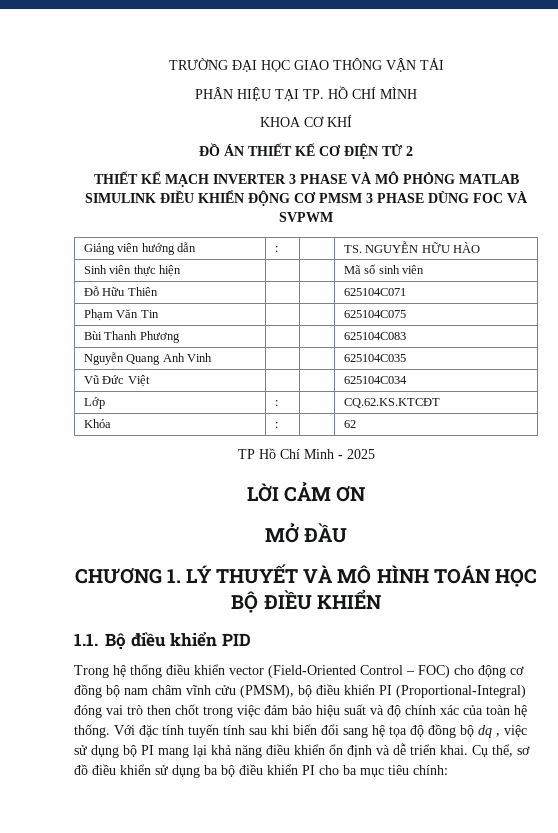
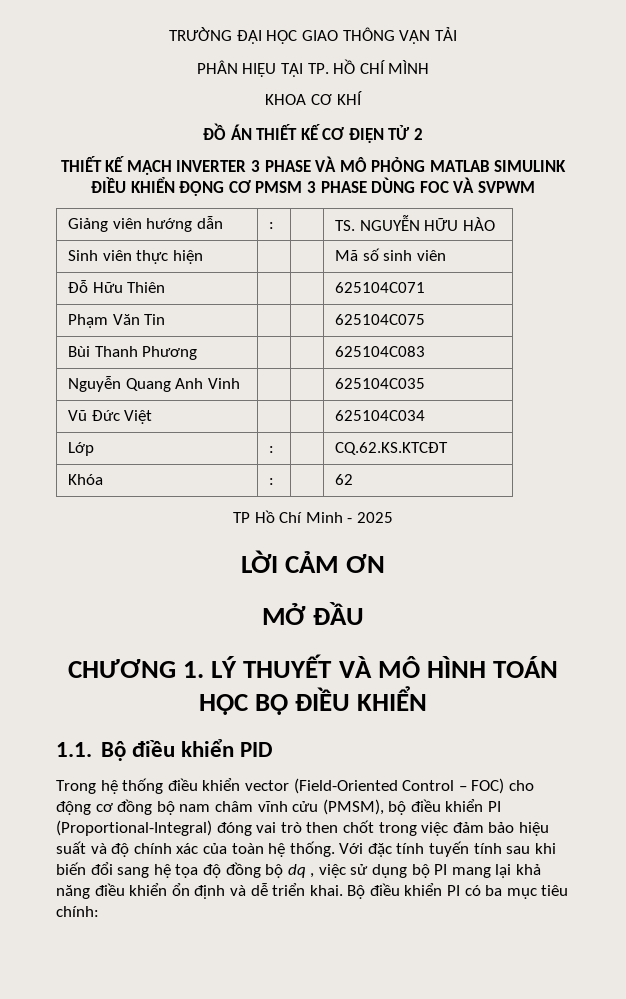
- Cụ thể, sơ đồ điều khiển sử dụng ba bộ điều khiển PI cho ba mục tiêu chính:
+ Bộ điều khiển PI có ba mục tiêu chính:

